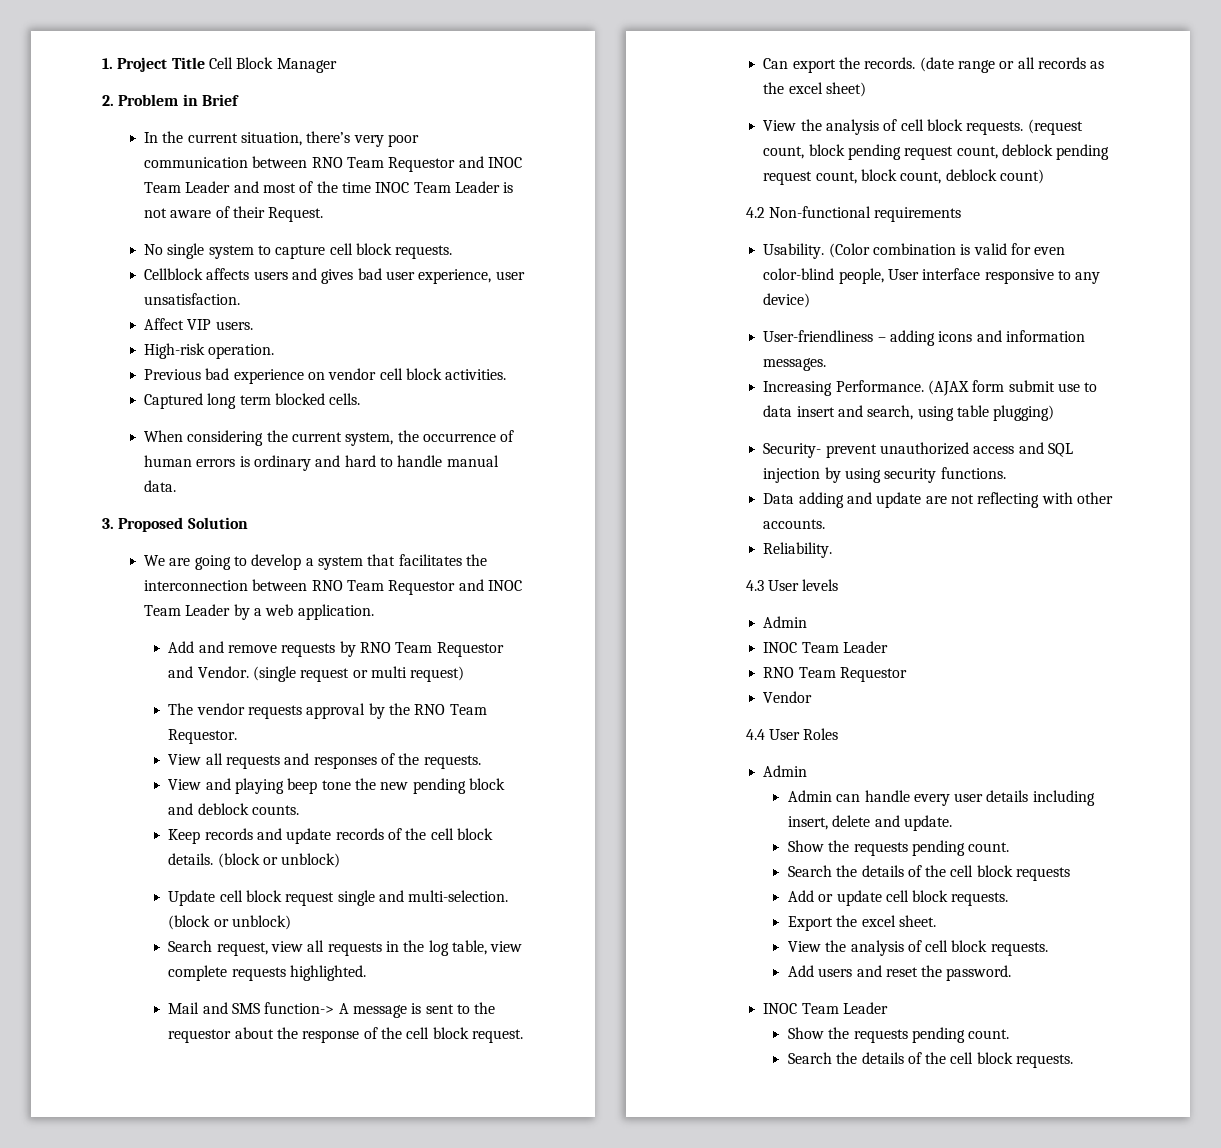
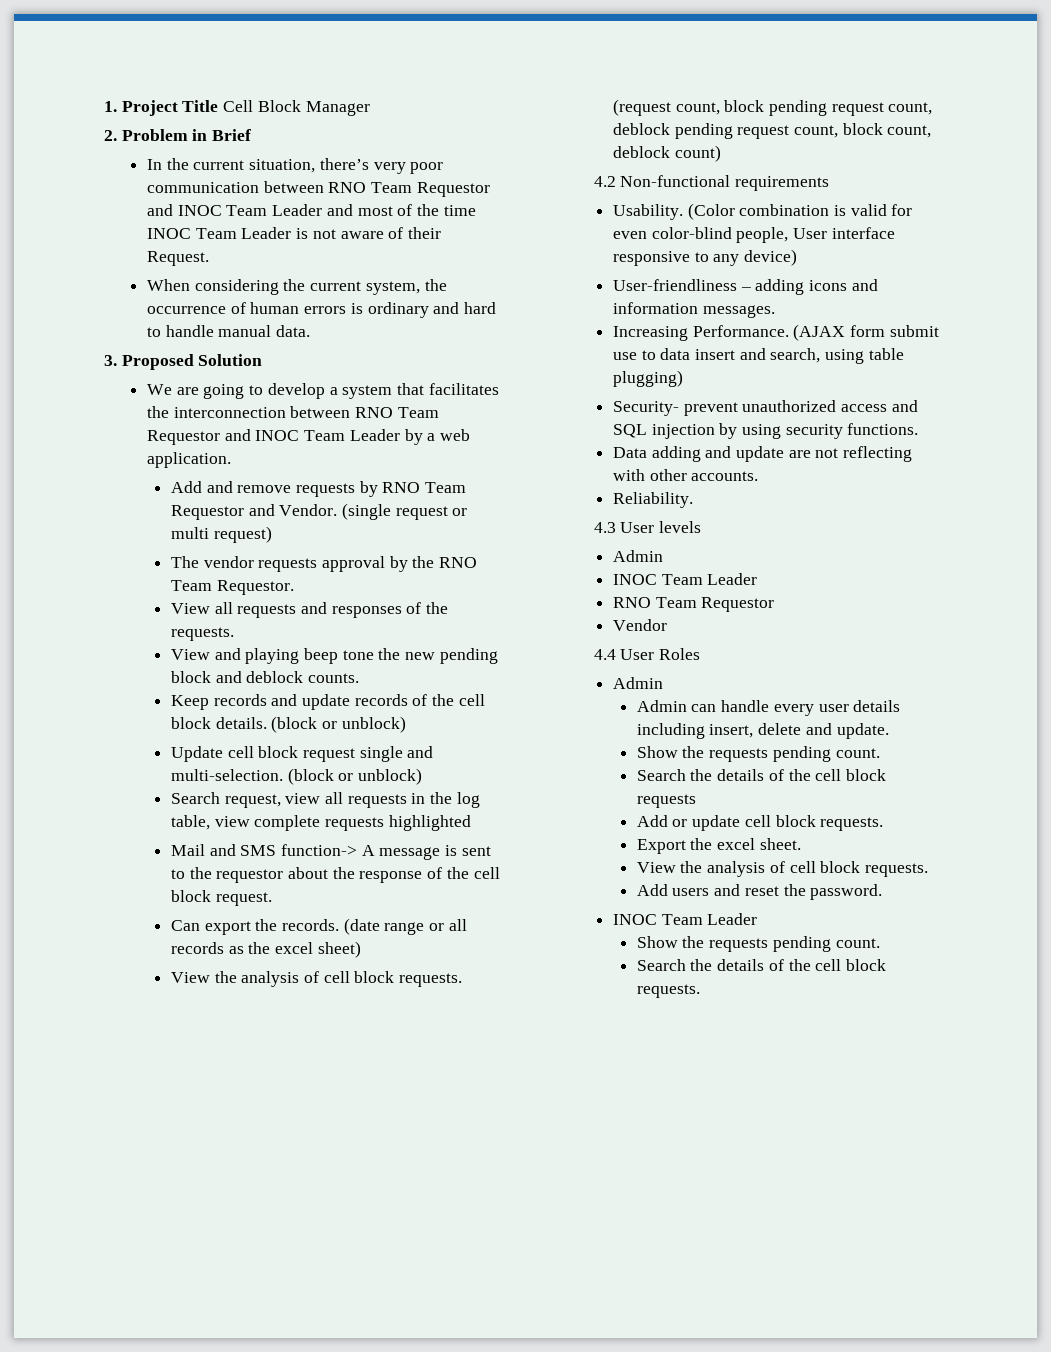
- No single system to capture cell block requests.
- Cellblock affects users and gives bad user experience, user unsatisfaction.
- Affect VIP users.
- High-risk operation.
- Previous bad experience on vendor cell block activities.
- Captured long term blocked cells.
- Search request, view all requests in the log table, view complete requests highlighted.
+ Search request, view all requests in the log table, view complete requests highlighted

